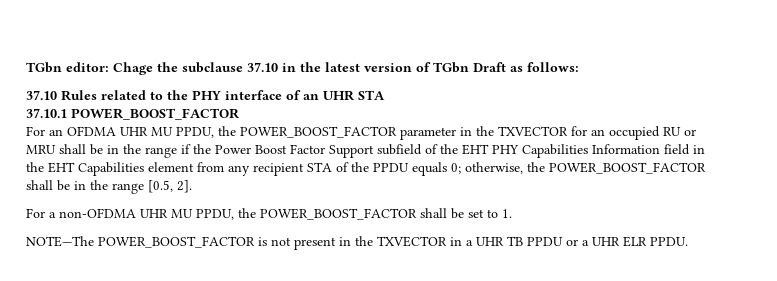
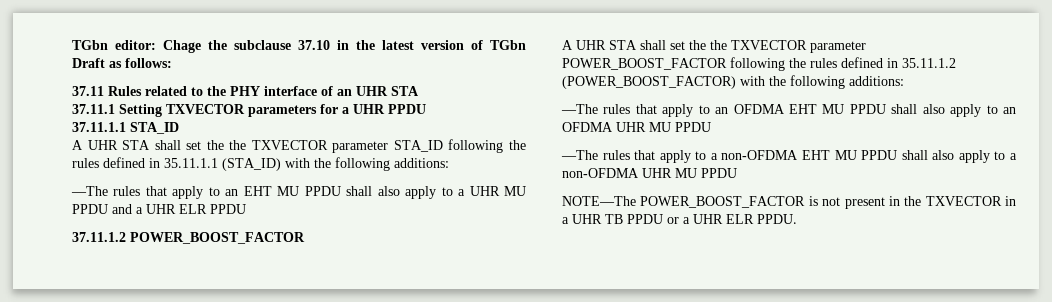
- 37.10 Rules related to the PHY interface of an UHR STA
+ 37.11 Rules related to the PHY interface of an UHR STA
- 37.10.1 POWER_BOOST_FACTOR
- For an OFDMA UHR MU PPDU, the POWER_BOOST_FACTOR parameter in the TXVECTOR for an occupied RU or MRU shall be in the range if the Power Boost Factor Support subfield of the EHT PHY Capabilities Information field in the EHT Capabilities element from any recipient STA of the PPDU equals 0; otherwise, the POWER_BOOST_FACTOR shall be in the range [0.5, 2].
- For a non-OFDMA UHR MU PPDU, the POWER_BOOST_FACTOR shall be set to 1.
+ 37.11.1 Setting TXVECTOR parameters for a UHR PPDU
+ 37.11.1.1 STA_ID
+ A UHR STA shall set the the TXVECTOR parameter STA_ID following the rules defined in 35.11.1.1 (STA_ID) with the following additions:
+ —The rules that apply to an EHT MU PPDU shall also apply to a UHR MU PPDU and a UHR ELR PPDU
+ 37.11.1.2 POWER_BOOST_FACTOR
+ A UHR STA shall set the the TXVECTOR parameter POWER_BOOST_FACTOR following the rules defined in 35.11.1.2 (POWER_BOOST_FACTOR) with the following additions:
+ —The rules that apply to an OFDMA EHT MU PPDU shall also apply to an OFDMA UHR MU PPDU
+ —The rules that apply to a non-OFDMA EHT MU PPDU shall also apply to a non-OFDMA UHR MU PPDU

